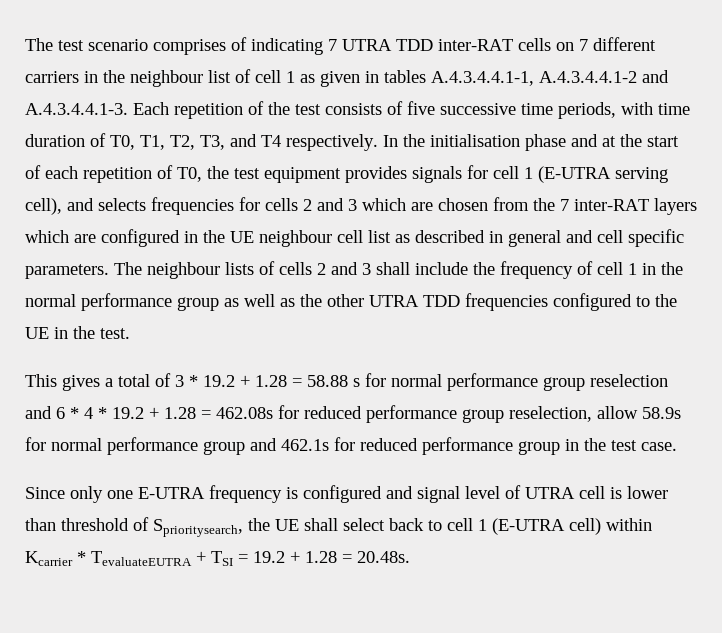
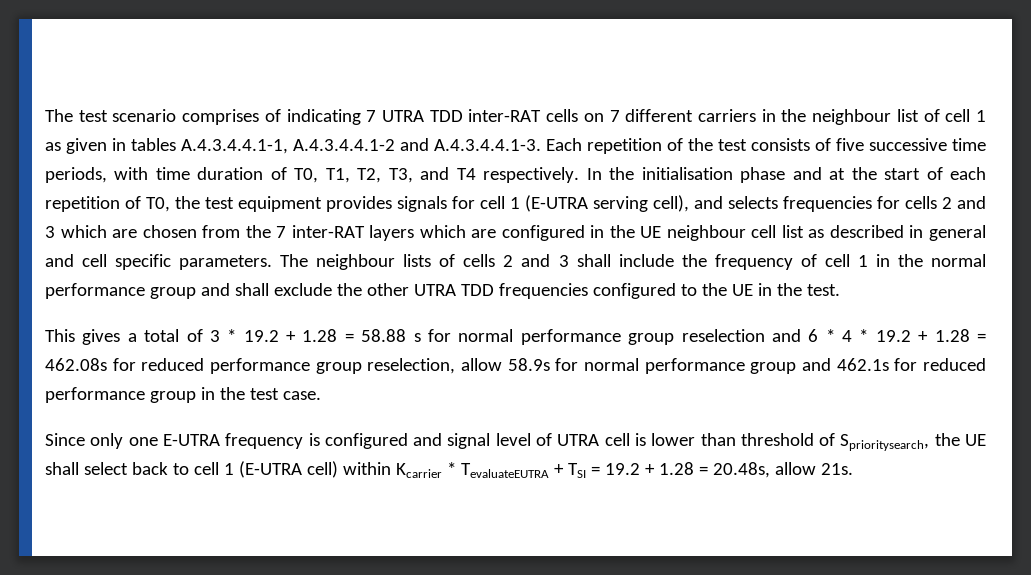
- The neighbour lists of cells 2 and 3 shall include the frequency of cell 1 in the normal performance group as well as the other UTRA TDD frequencies configured to the UE in the test.
+ The neighbour lists of cells 2 and 3 shall include the frequency of cell 1 in the normal performance group and shall exclude the other UTRA TDD frequencies configured to the UE in the test.
- Since only one E-UTRA frequency is configured and signal level of UTRA cell is lower than threshold of Sprioritysearch, the UE shall select back to cell 1 (E-UTRA cell) within Kcarrier * TevaluateEUTRA + TSI = 19.2 + 1.28 = 20.48s.
+ Since only one E-UTRA frequency is configured and signal level of UTRA cell is lower than threshold of Sprioritysearch, the UE shall select back to cell 1 (E-UTRA cell) within Kcarrier * TevaluateEUTRA + TSI = 19.2 + 1.28 = 20.48s, allow 21s.

